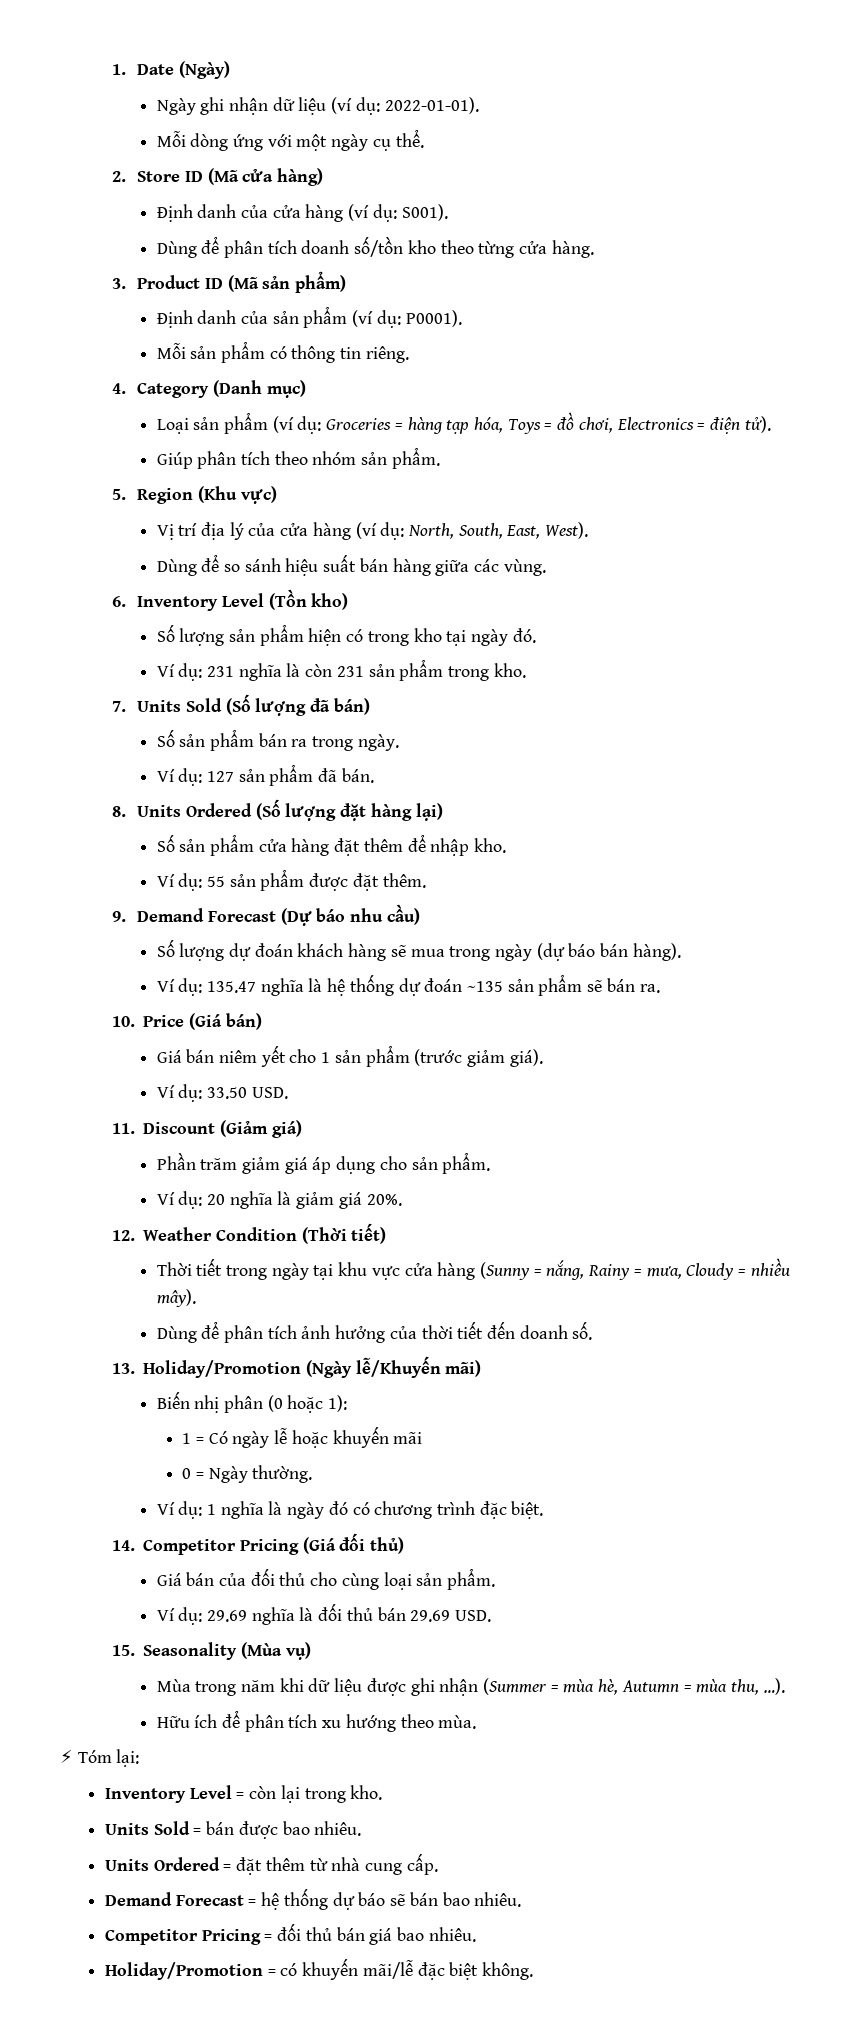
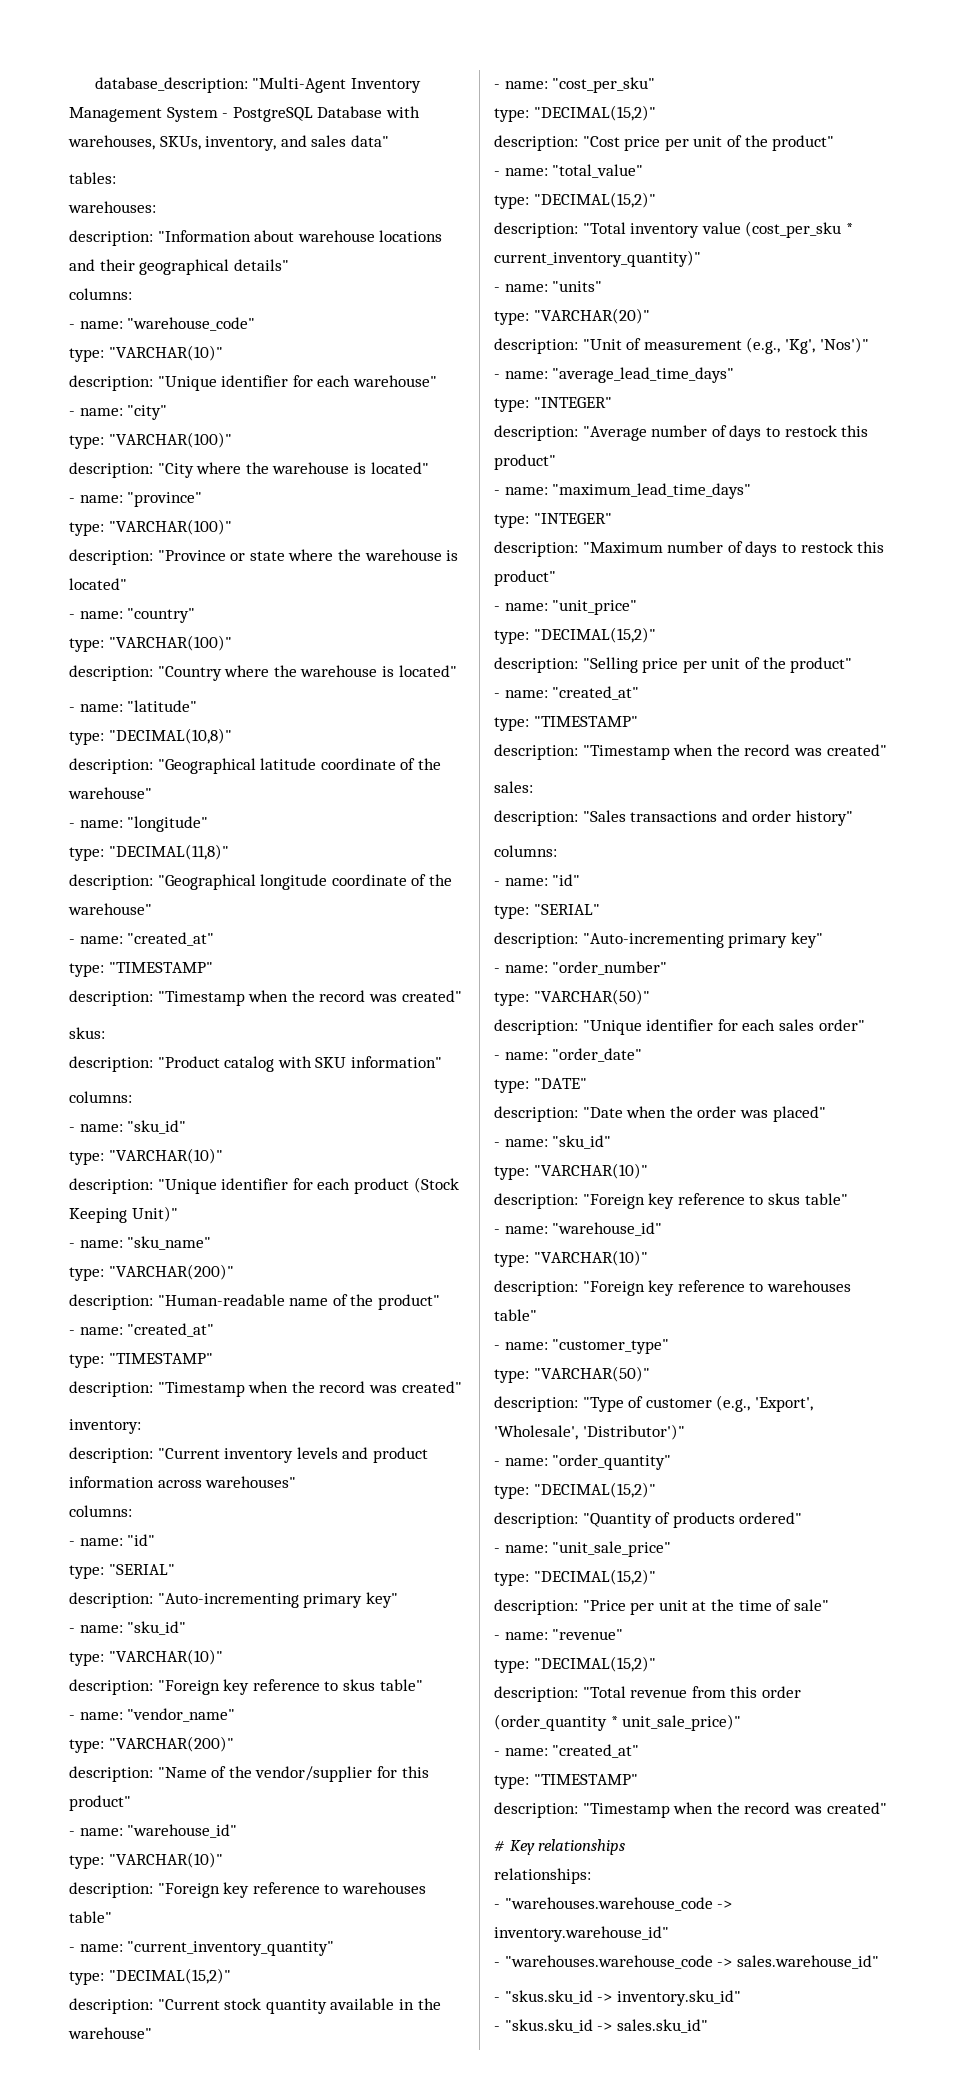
- 1. Date (Ngày)
- Ngày ghi nhận dữ liệu (ví dụ: 2022-01-01).
- Mỗi dòng ứng với một ngày cụ thể.
- 2. Store ID (Mã cửa hàng)
- Định danh của cửa hàng (ví dụ: S001).
- Dùng để phân tích doanh số/tồn kho theo từng cửa hàng.
- 3. Product ID (Mã sản phẩm)
- Định danh của sản phẩm (ví dụ: P0001).
- Mỗi sản phẩm có thông tin riêng.
- 4. Category (Danh mục)
- Loại sản phẩm (ví dụ: Groceries = hàng tạp hóa, Toys = đồ chơi, Electronics = điện tử).
- Giúp phân tích theo nhóm sản phẩm.
- 5. Region (Khu vực)
- Vị trí địa lý của cửa hàng (ví dụ: North, South, East, West).
- Dùng để so sánh hiệu suất bán hàng giữa các vùng.
- 6. Inventory Level (Tồn kho)
- Số lượng sản phẩm hiện có trong kho tại ngày đó.
- Ví dụ: 231 nghĩa là còn 231 sản phẩm trong kho.
- 7. Units Sold (Số lượng đã bán)
- Số sản phẩm bán ra trong ngày.
- Ví dụ: 127 sản phẩm đã bán.
- 8. Units Ordered (Số lượng đặt hàng lại)
- Số sản phẩm cửa hàng đặt thêm để nhập kho.
- Ví dụ: 55 sản phẩm được đặt thêm.
- 9. Demand Forecast (Dự báo nhu cầu)
- Số lượng dự đoán khách hàng sẽ mua trong ngày (dự báo bán hàng).
- Ví dụ: 135.47 nghĩa là hệ thống dự đoán ~135 sản phẩm sẽ bán ra.
- 10. Price (Giá bán)
- Giá bán niêm yết cho 1 sản phẩm (trước giảm giá).
- Ví dụ: 33.50 USD.
- 11. Discount (Giảm giá)
- Phần trăm giảm giá áp dụng cho sản phẩm.
- Ví dụ: 20 nghĩa là giảm giá 20%.
- 12. Weather Condition (Thời tiết)
- Thời tiết trong ngày tại khu vực cửa hàng (Sunny = nắng, Rainy = mưa, Cloudy = nhiều mây).
- Dùng để phân tích ảnh hưởng của thời tiết đến doanh số.
- 13. Holiday/Promotion (Ngày lễ/Khuyến mãi)
- Biến nhị phân (0 hoặc 1):
- 1 = Có ngày lễ hoặc khuyến mãi
- 0 = Ngày thường.
- Ví dụ: 1 nghĩa là ngày đó có chương trình đặc biệt.
- 14. Competitor Pricing (Giá đối thủ)
- Giá bán của đối thủ cho cùng loại sản phẩm.
- Ví dụ: 29.69 nghĩa là đối thủ bán 29.69 USD.
- 15. Seasonality (Mùa vụ)
- Mùa trong năm khi dữ liệu được ghi nhận (Summer = mùa hè, Autumn = mùa thu, …).
- Hữu ích để phân tích xu hướng theo mùa.
- ⚡ Tóm lại:
- Inventory Level = còn lại trong kho.
- Units Sold = bán được bao nhiêu.
- Units Ordered = đặt thêm từ nhà cung cấp.
- Demand Forecast = hệ thống dự báo sẽ bán bao nhiêu.
- Competitor Pricing = đối thủ bán giá bao nhiêu.
- Holiday/Promotion = có khuyến mãi/lễ đặc biệt không.
+ database_description: "Multi-Agent Inventory Management System - PostgreSQL Database with warehouses, SKUs, inventory, and sales data"
+ tables:
+ warehouses:
+ description: "Information about warehouse locations and their geographical details"
+ columns:
+ - name: "warehouse_code"
+ type: "VARCHAR(10)"
+ description: "Unique identifier for each warehouse"
+ - name: "city"
+ type: "VARCHAR(100)"
+ description: "City where the warehouse is located"
+ - name: "province"
+ type: "VARCHAR(100)"
+ description: "Province or state where the warehouse is located"
+ - name: "country"
+ type: "VARCHAR(100)"
+ description: "Country where the warehouse is located"
+ - name: "latitude"
+ type: "DECIMAL(10,8)"
+ description: "Geographical latitude coordinate of the warehouse"
+ - name: "longitude"
+ type: "DECIMAL(11,8)"
+ description: "Geographical longitude coordinate of the warehouse"
+ - name: "created_at"
+ type: "TIMESTAMP"
+ description: "Timestamp when the record was created"
+ skus:
+ description: "Product catalog with SKU information"
+ columns:
+ - name: "sku_id"
+ type: "VARCHAR(10)"
+ description: "Unique identifier for each product (Stock Keeping Unit)"
+ - name: "sku_name"
+ type: "VARCHAR(200)"
+ description: "Human-readable name of the product"
+ - name: "created_at"
+ type: "TIMESTAMP"
+ description: "Timestamp when the record was created"
+ inventory:
+ description: "Current inventory levels and product information across warehouses"
+ columns:
+ - name: "id"
+ type: "SERIAL"
+ description: "Auto-incrementing primary key"
+ - name: "sku_id"
+ type: "VARCHAR(10)"
+ description: "Foreign key reference to skus table"
+ - name: "vendor_name"
+ type: "VARCHAR(200)"
+ description: "Name of the vendor/supplier for this product"
+ - name: "warehouse_id"
+ type: "VARCHAR(10)"
+ description: "Foreign key reference to warehouses table"
+ - name: "current_inventory_quantity"
+ type: "DECIMAL(15,2)"
+ description: "Current stock quantity available in the warehouse"
+ - name: "cost_per_sku"
+ type: "DECIMAL(15,2)"
+ description: "Cost price per unit of the product"
+ - name: "total_value"
+ type: "DECIMAL(15,2)"
+ description: "Total inventory value (cost_per_sku * current_inventory_quantity)"
+ - name: "units"
+ type: "VARCHAR(20)"
+ description: "Unit of measurement (e.g., 'Kg', 'Nos')"
+ - name: "average_lead_time_days"
+ type: "INTEGER"
+ description: "Average number of days to restock this product"
+ - name: "maximum_lead_time_days"
+ type: "INTEGER"
+ description: "Maximum number of days to restock this product"
+ - name: "unit_price"
+ type: "DECIMAL(15,2)"
+ description: "Selling price per unit of the product"
+ - name: "created_at"
+ type: "TIMESTAMP"
+ description: "Timestamp when the record was created"
+ sales:
+ description: "Sales transactions and order history"
+ columns:
+ - name: "id"
+ type: "SERIAL"
+ description: "Auto-incrementing primary key"
+ - name: "order_number"
+ type: "VARCHAR(50)"
+ description: "Unique identifier for each sales order"
+ - name: "order_date"
+ type: "DATE"
+ description: "Date when the order was placed"
+ - name: "sku_id"
+ type: "VARCHAR(10)"
+ description: "Foreign key reference to skus table"
+ - name: "warehouse_id"
+ type: "VARCHAR(10)"
+ description: "Foreign key reference to warehouses table"
+ - name: "customer_type"
+ type: "VARCHAR(50)"
+ description: "Type of customer (e.g., 'Export', 'Wholesale', 'Distributor')"
+ - name: "order_quantity"
+ type: "DECIMAL(15,2)"
+ description: "Quantity of products ordered"
+ - name: "unit_sale_price"
+ type: "DECIMAL(15,2)"
+ description: "Price per unit at the time of sale"
+ - name: "revenue"
+ type: "DECIMAL(15,2)"
+ description: "Total revenue from this order (order_quantity * unit_sale_price)"
+ - name: "created_at"
+ type: "TIMESTAMP"
+ description: "Timestamp when the record was created"
+ # Key relationships
+ relationships:
+ - "warehouses.warehouse_code -> inventory.warehouse_id"
+ - "warehouses.warehouse_code -> sales.warehouse_id"
+ - "skus.sku_id -> inventory.sku_id"
+ - "skus.sku_id -> sales.sku_id"

